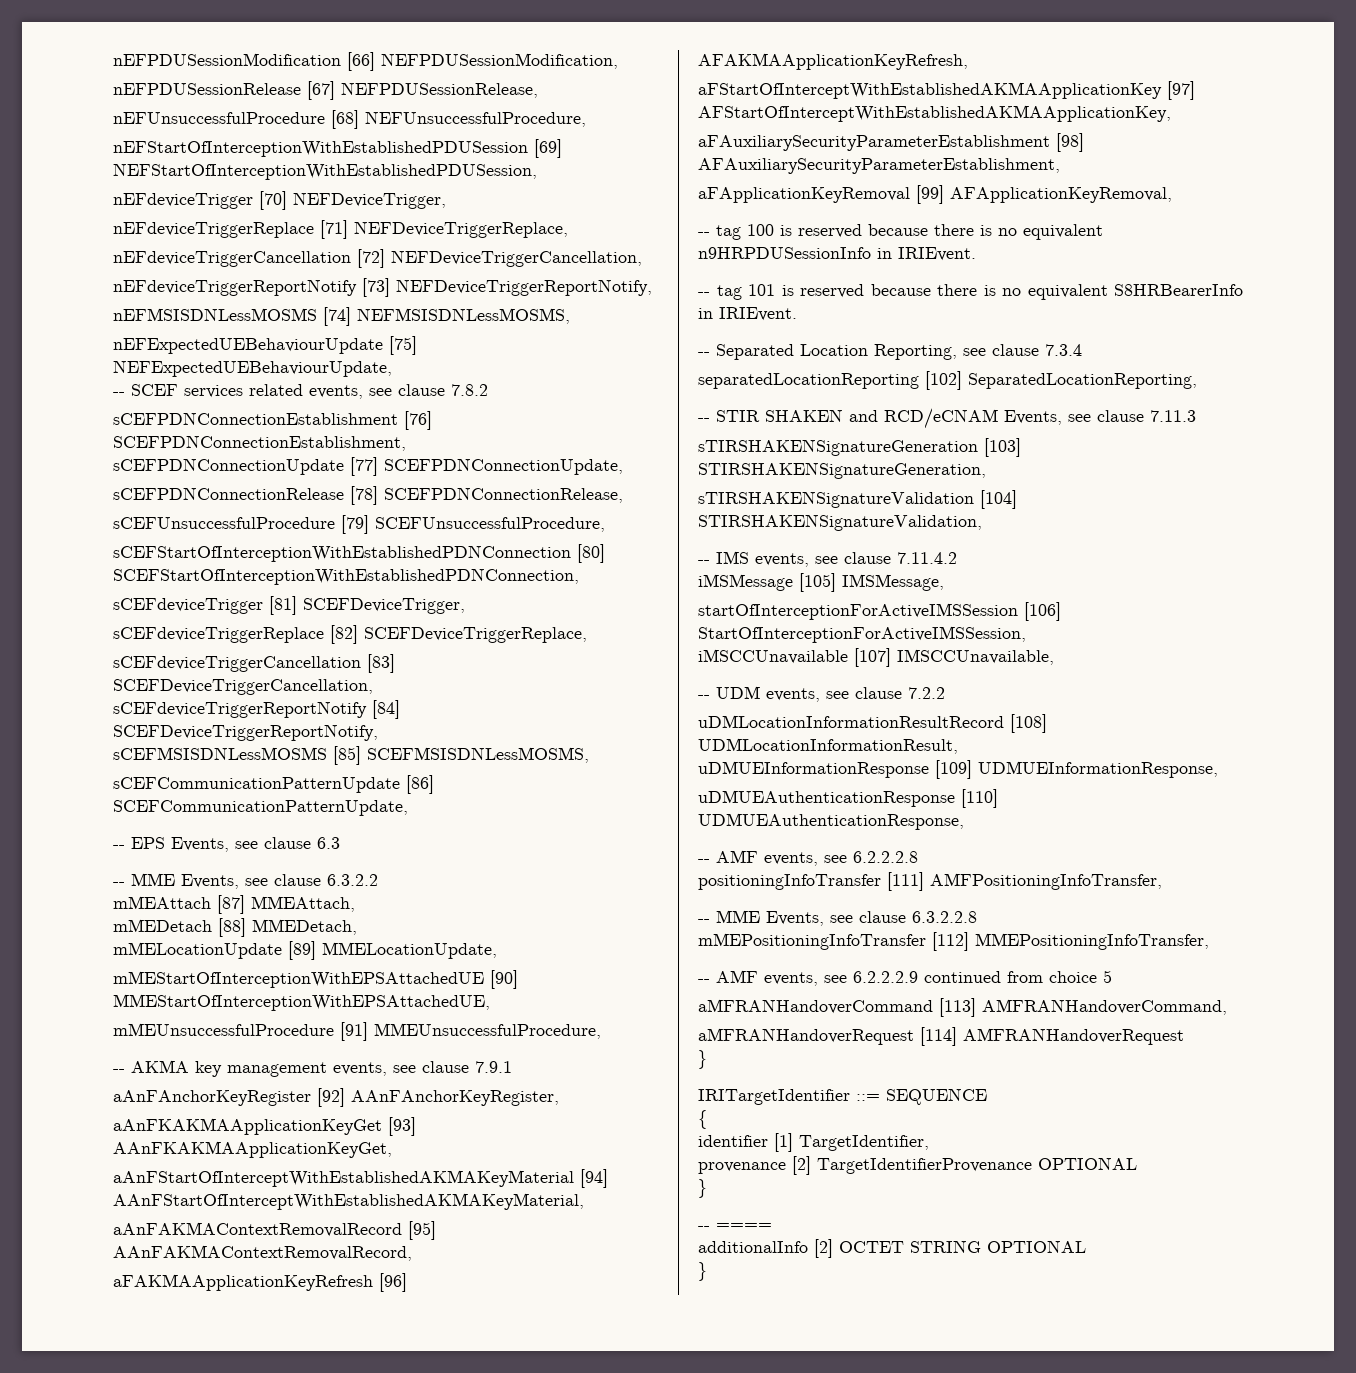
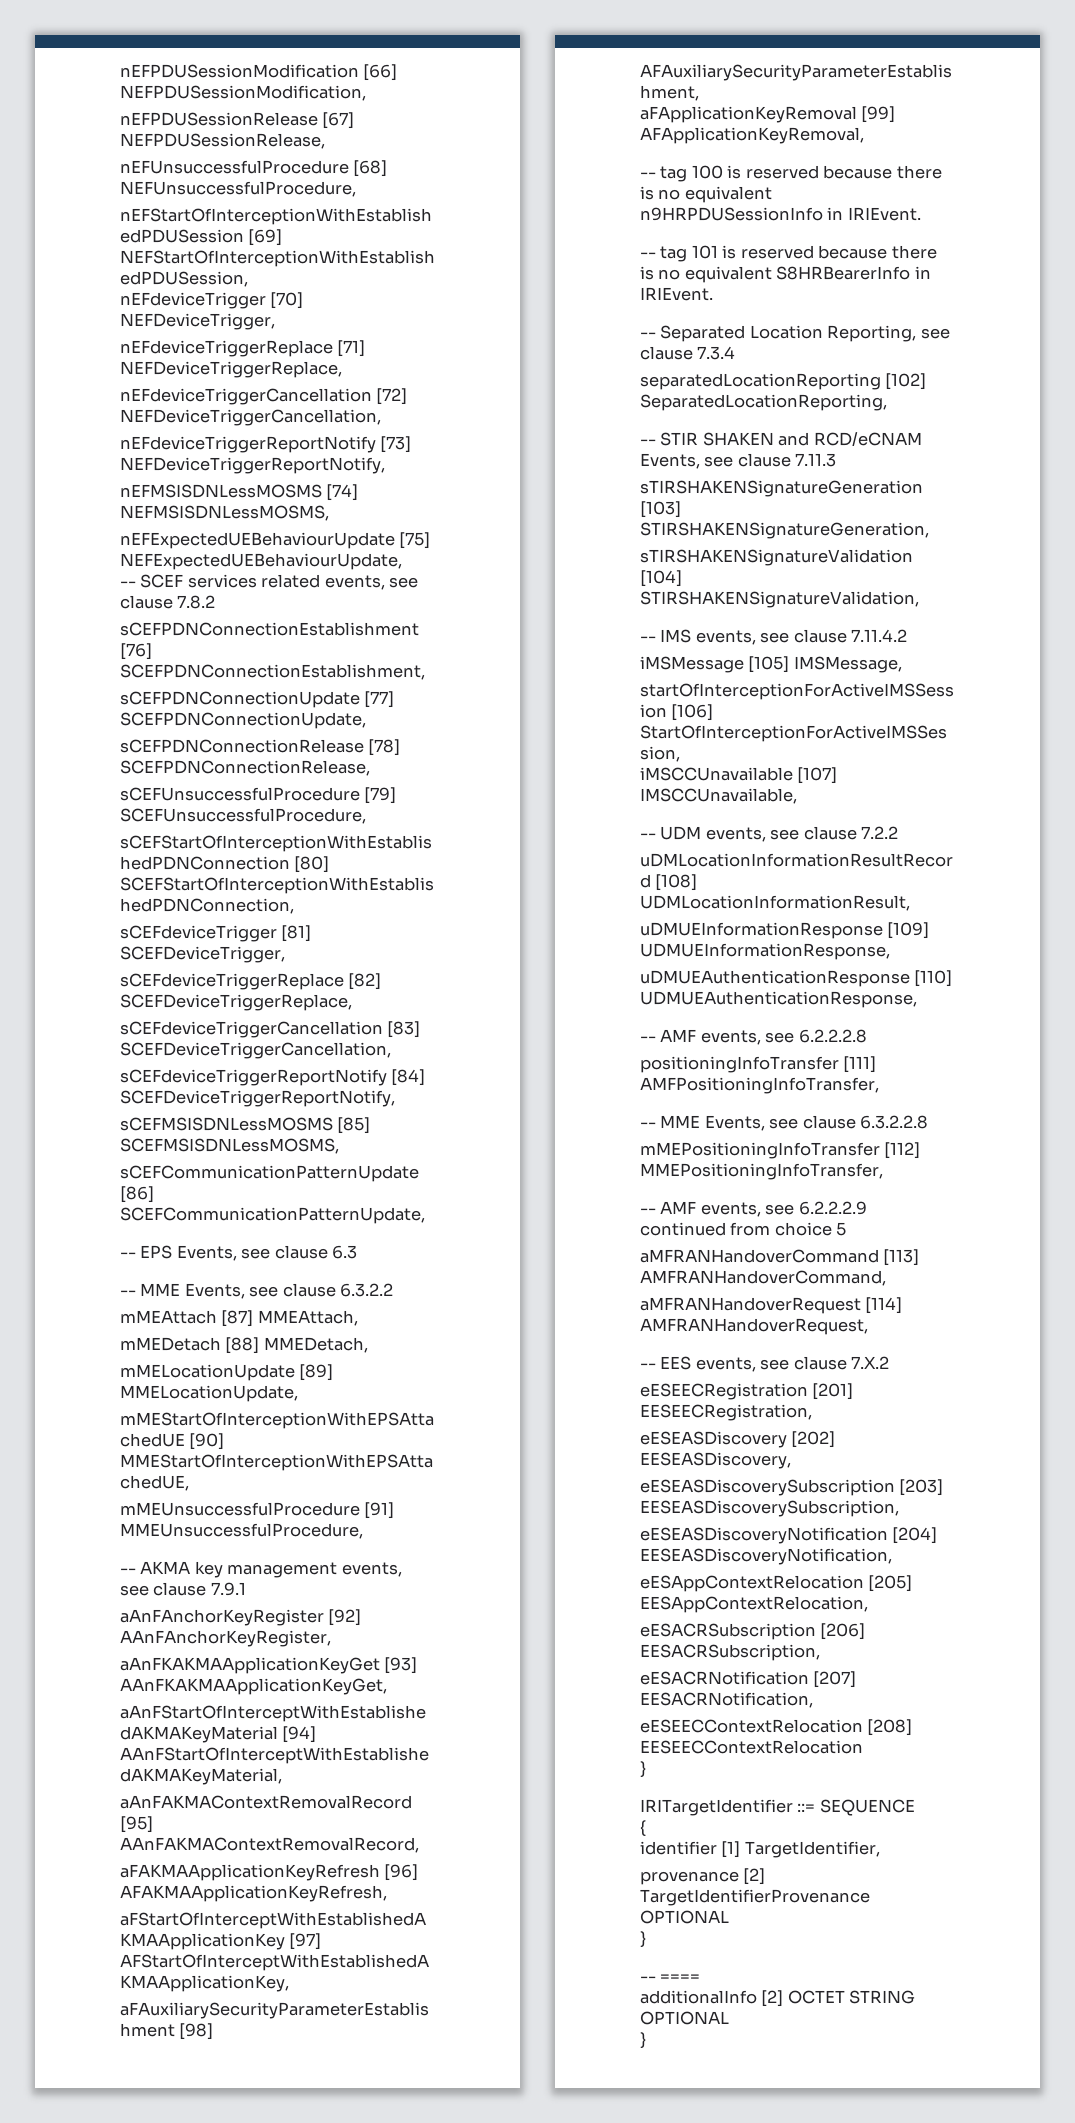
- aMFRANHandoverRequest [114] AMFRANHandoverRequest
+ aMFRANHandoverRequest [114] AMFRANHandoverRequest,
+ -- EES events, see clause 7.X.2
+ eESEECRegistration [201] EESEECRegistration,
+ eESEASDiscovery [202] EESEASDiscovery,
+ eESEASDiscoverySubscription [203] EESEASDiscoverySubscription,
+ eESEASDiscoveryNotification [204] EESEASDiscoveryNotification,
+ eESAppContextRelocation [205] EESAppContextRelocation,
+ eESACRSubscription [206] EESACRSubscription,
+ eESACRNotification [207] EESACRNotification,
+ eESEECContextRelocation [208] EESEECContextRelocation

